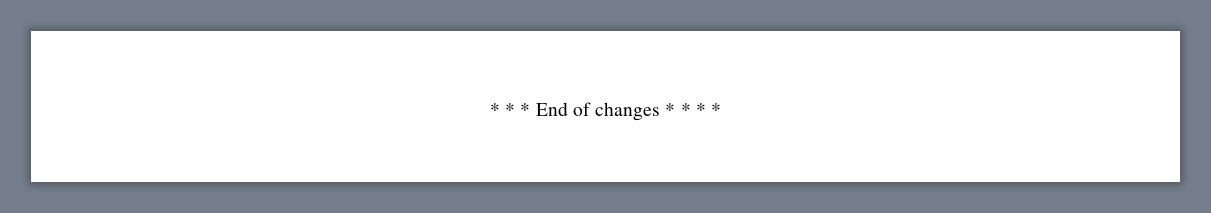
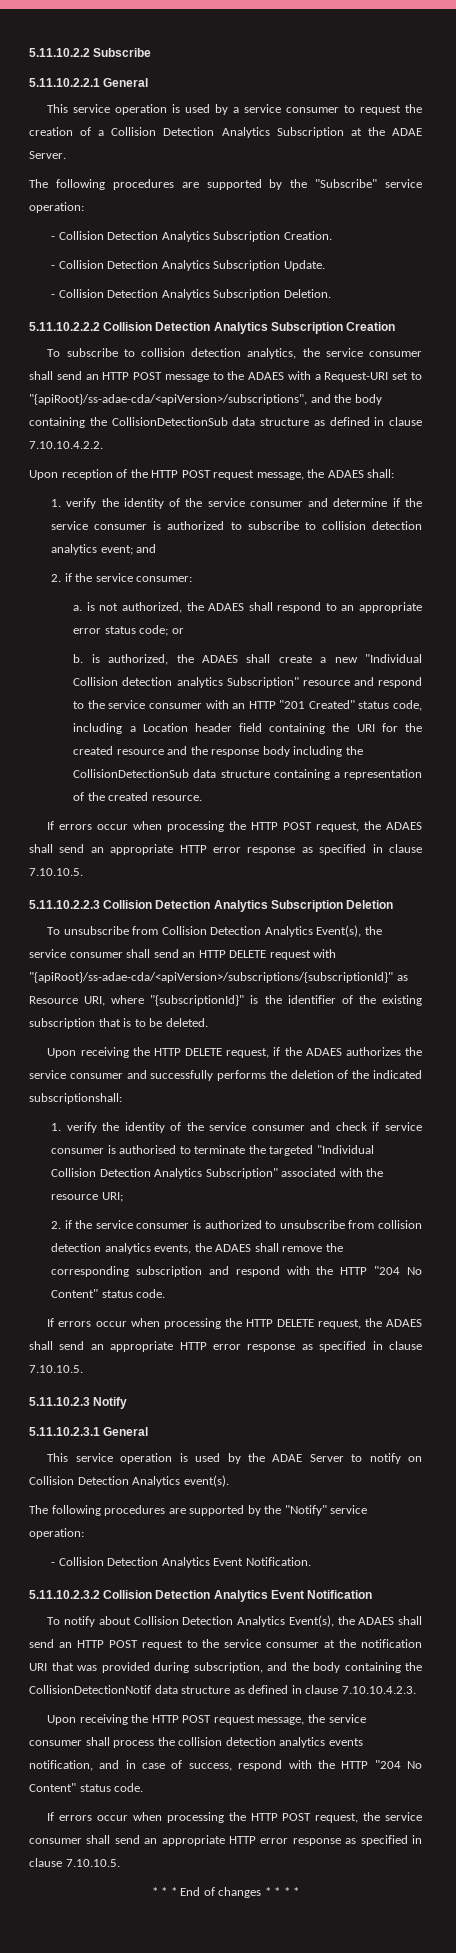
+ 5.11.10.2.2 Subscribe
+ 5.11.10.2.2.1 General
+ This service operation is used by a service consumer to request the creation of a Collision Detection Analytics Subscription at the ADAE Server.
+ The following procedures are supported by the "Subscribe" service operation:
+ - Collision Detection Analytics Subscription Creation.
+ - Collision Detection Analytics Subscription Update.
+ - Collision Detection Analytics Subscription Deletion.
+ 5.11.10.2.2.2 Collision Detection Analytics Subscription Creation
+ To subscribe to collision detection analytics, the service consumer shall send an HTTP POST message to the ADAES with a Request-URI set to "{apiRoot}/ss-adae-cda/<apiVersion>/subscriptions", and the body containing the CollisionDetectionSub data structure as defined in clause 7.10.10.4.2.2.
+ Upon reception of the HTTP POST request message, the ADAES shall:
+ 1. verify the identity of the service consumer and determine if the service consumer is authorized to subscribe to collision detection analytics event; and
+ 2. if the service consumer:
+ a. is not authorized, the ADAES shall respond to an appropriate error status code; or
+ b. is authorized, the ADAES shall create a new "Individual Collision detection analytics Subscription" resource and respond to the service consumer with an HTTP "201 Created" status code, including a Location header field containing the URI for the created resource and the response body including the CollisionDetectionSub data structure containing a representation of the created resource.
+ If errors occur when processing the HTTP POST request, the ADAES shall send an appropriate HTTP error response as specified in clause 7.10.10.5.
+ 5.11.10.2.2.3 Collision Detection Analytics Subscription Deletion
+ To unsubscribe from Collision Detection Analytics Event(s), the service consumer shall send an HTTP DELETE request with "{apiRoot}/ss-adae-cda/<apiVersion>/subscriptions/{subscriptionId}" as Resource URI, where "{subscriptionId}" is the identifier of the existing subscription that is to be deleted.
+ Upon receiving the HTTP DELETE request, if the ADAES authorizes the service consumer and successfully performs the deletion of the indicated subscriptionshall:
+ 1. verify the identity of the service consumer and check if service consumer is authorised to terminate the targeted "Individual Collision Detection Analytics Subscription" associated with the resource URI;
+ 2. if the service consumer is authorized to unsubscribe from collision detection analytics events, the ADAES shall remove the corresponding subscription and respond with the HTTP "204 No Content" status code.
+ If errors occur when processing the HTTP DELETE request, the ADAES shall send an appropriate HTTP error response as specified in clause 7.10.10.5.
+ 5.11.10.2.3 Notify
+ 5.11.10.2.3.1 General
+ This service operation is used by the ADAE Server to notify on Collision Detection Analytics event(s).
+ The following procedures are supported by the "Notify" service operation:
+ - Collision Detection Analytics Event Notification.
+ 5.11.10.2.3.2 Collision Detection Analytics Event Notification
+ To notify about Collision Detection Analytics Event(s), the ADAES shall send an HTTP POST request to the service consumer at the notification URI that was provided during subscription, and the body containing the CollisionDetectionNotif data structure as defined in clause 7.10.10.4.2.3.
+ Upon receiving the HTTP POST request message, the service consumer shall process the collision detection analytics events notification, and in case of success, respond with the HTTP "204 No Content" status code.
+ If errors occur when processing the HTTP POST request, the service consumer shall send an appropriate HTTP error response as specified in clause 7.10.10.5.

